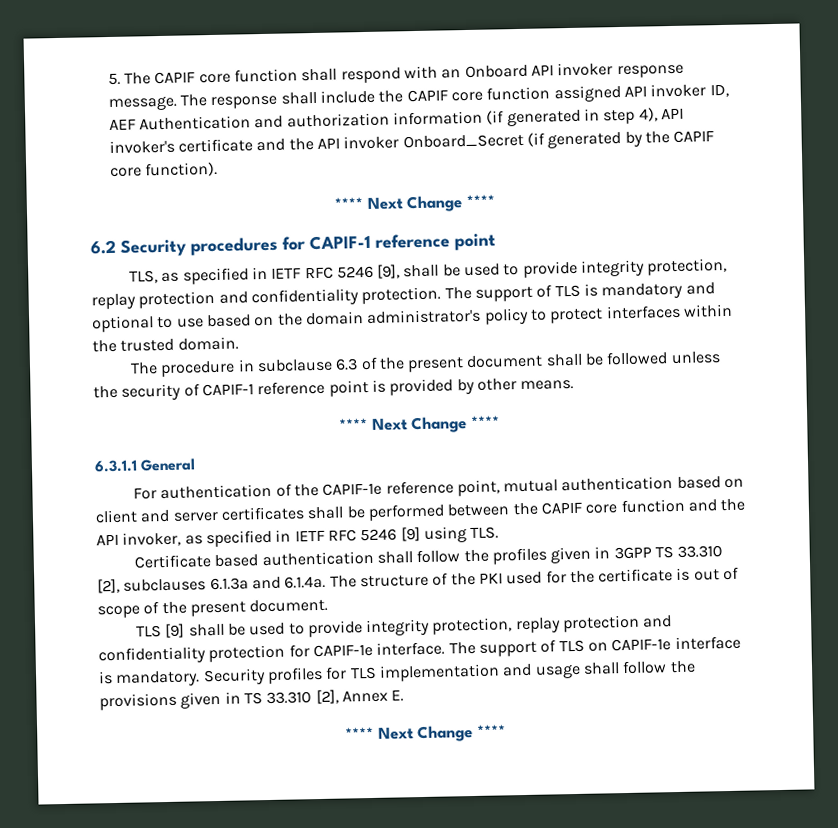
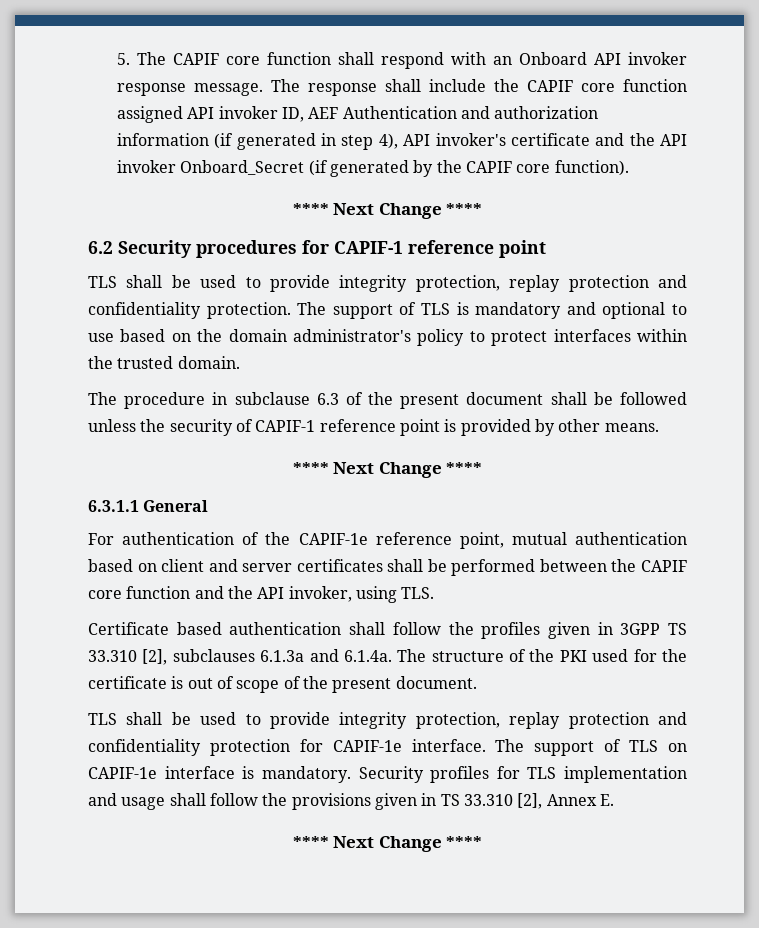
- TLS, as specified in IETF RFC 5246 [9], shall be used to provide integrity protection, replay protection and confidentiality protection.
+ TLS shall be used to provide integrity protection, replay protection and confidentiality protection.
- For authentication of the CAPIF-1e reference point, mutual authentication based on client and server certificates shall be performed between the CAPIF core function and the API invoker, as specified in IETF RFC 5246 [9] using TLS.
+ For authentication of the CAPIF-1e reference point, mutual authentication based on client and server certificates shall be performed between the CAPIF core function and the API invoker, using TLS.
- TLS [9] shall be used to provide integrity protection, replay protection and confidentiality protection for CAPIF-1e interface.
+ TLS shall be used to provide integrity protection, replay protection and confidentiality protection for CAPIF-1e interface.

